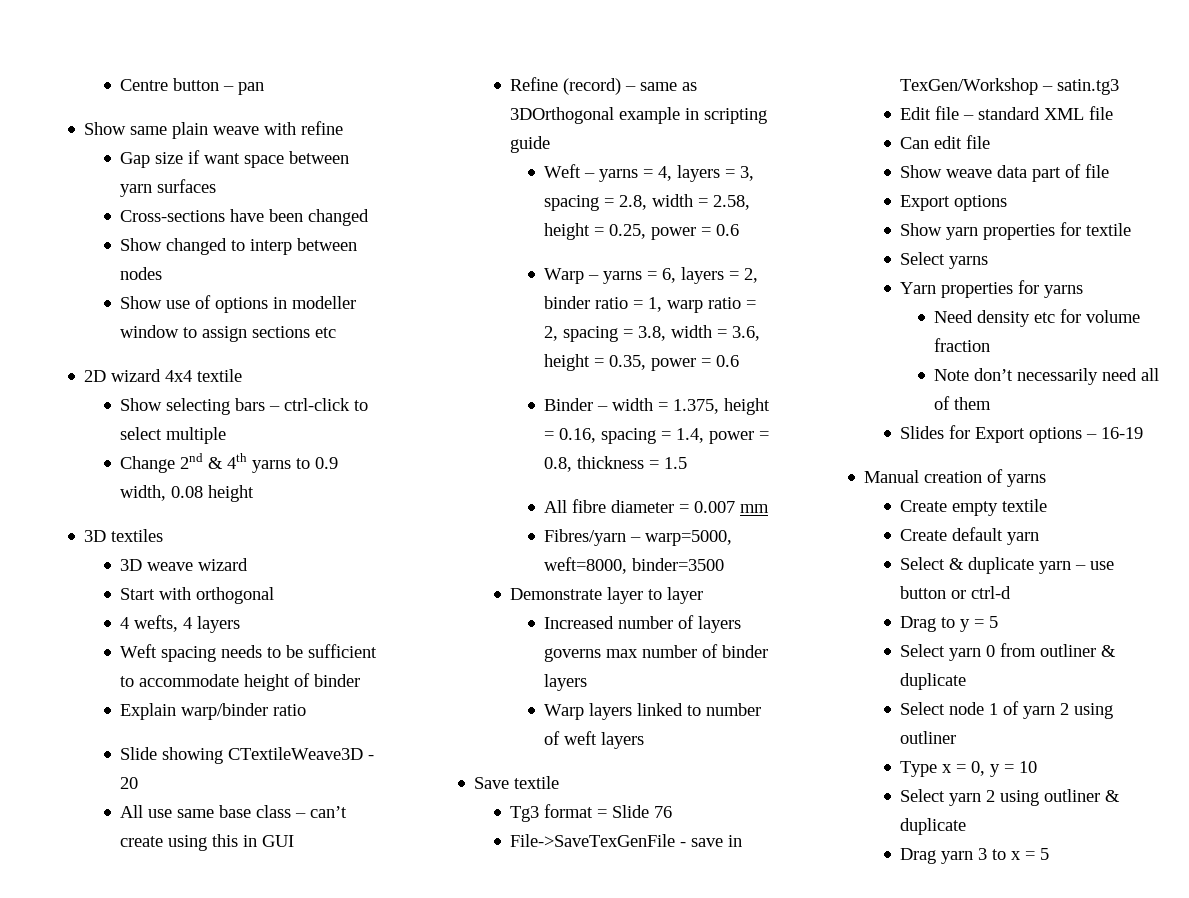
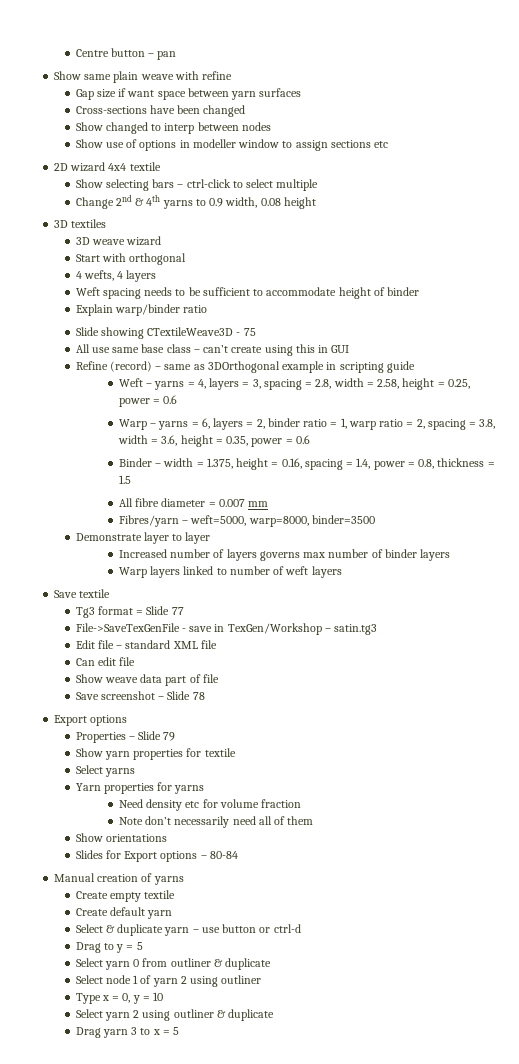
- Slide showing CTextileWeave3D - 20
+ Slide showing CTextileWeave3D - 75
- Fibres/yarn – warp=5000, weft=8000, binder=3500
+ Fibres/yarn – weft=5000, warp=8000, binder=3500
- Tg3 format = Slide 76
+ Tg3 format = Slide 77
  Show weave data part of file
+ Save screenshot – Slide 78
  Export options
+ Properties – Slide 79
+ Show orientations
- Slides for Export options – 16-19
+ Slides for Export options – 80-84

